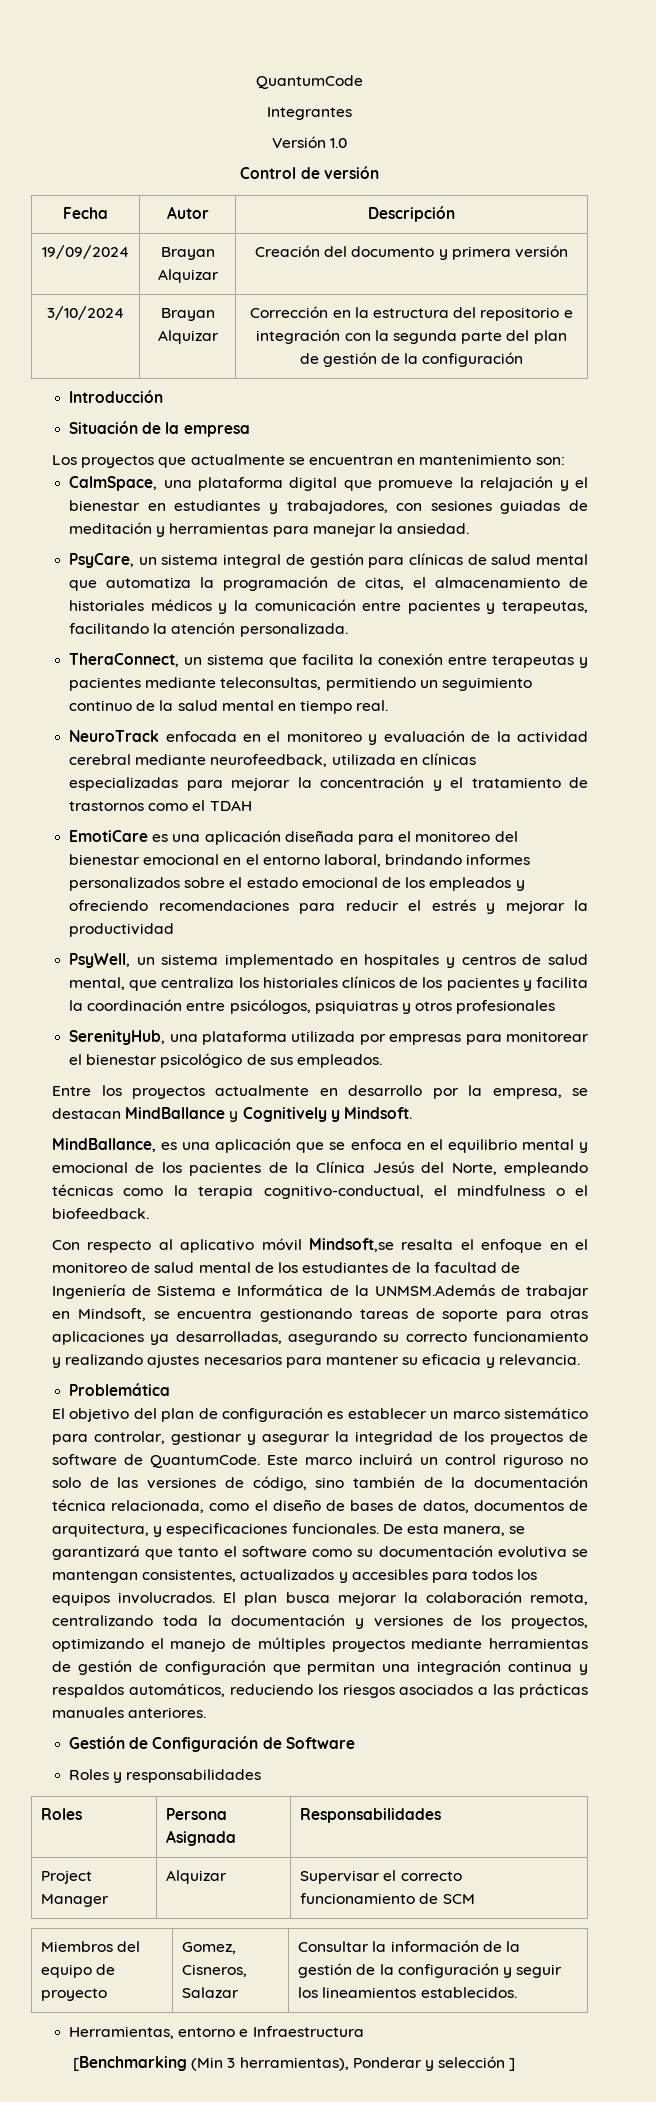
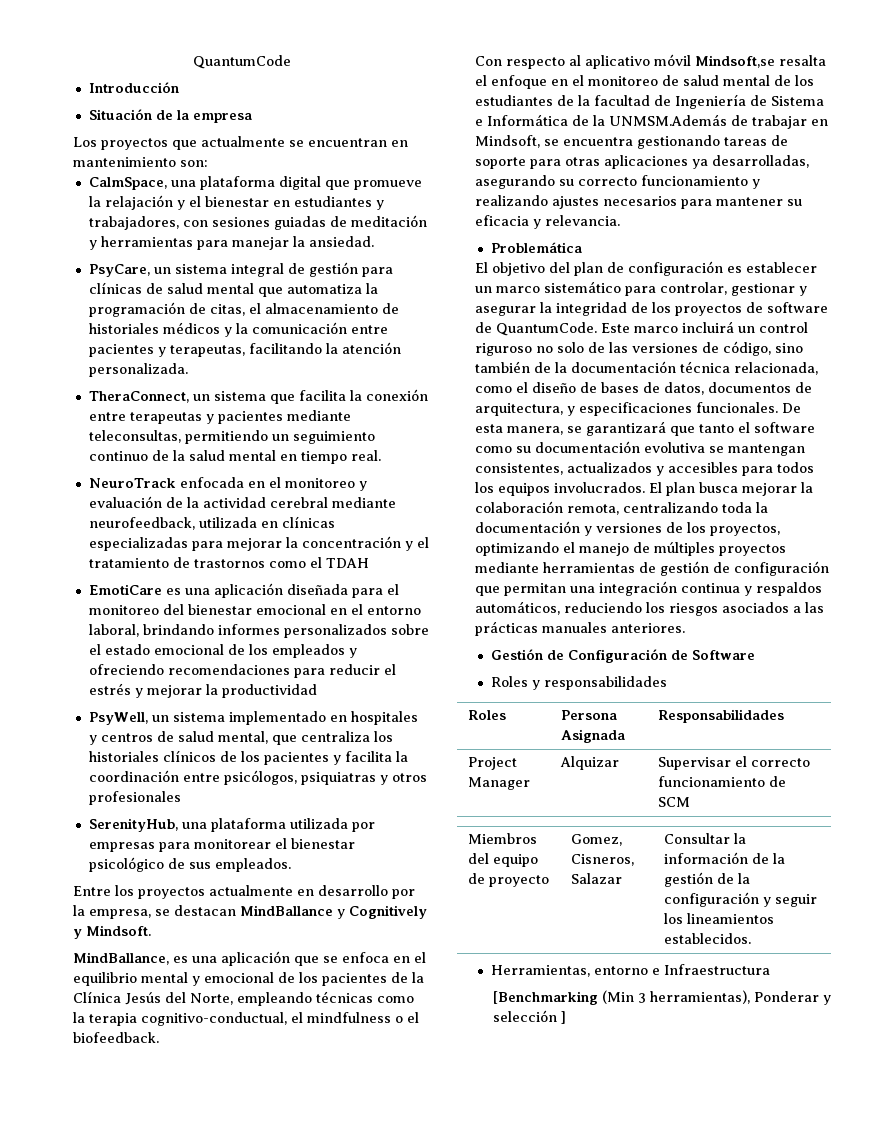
- Integrantes
- Versión 1.0
- Control de versión
- Fecha | Autor | Descripción
- 19/09/2024 | Brayan Alquizar | Creación del documento y primera versión
- 3/10/2024 | Brayan Alquizar | Corrección en la estructura del repositorio e integración con la segunda parte del plan de gestión de la configuración

